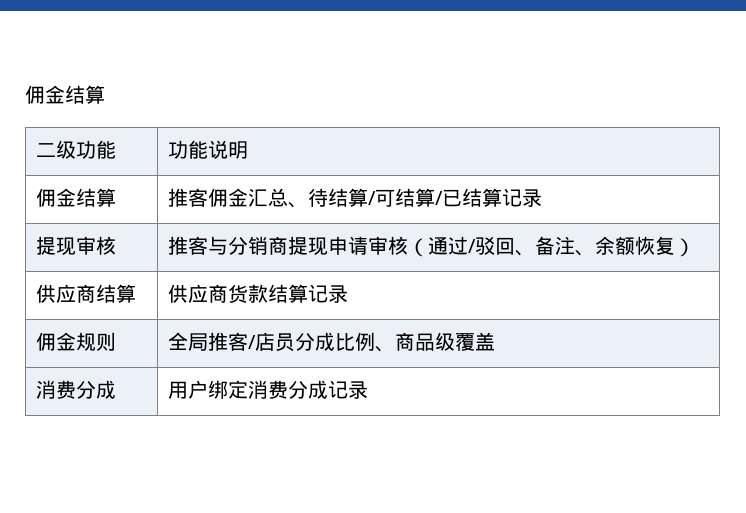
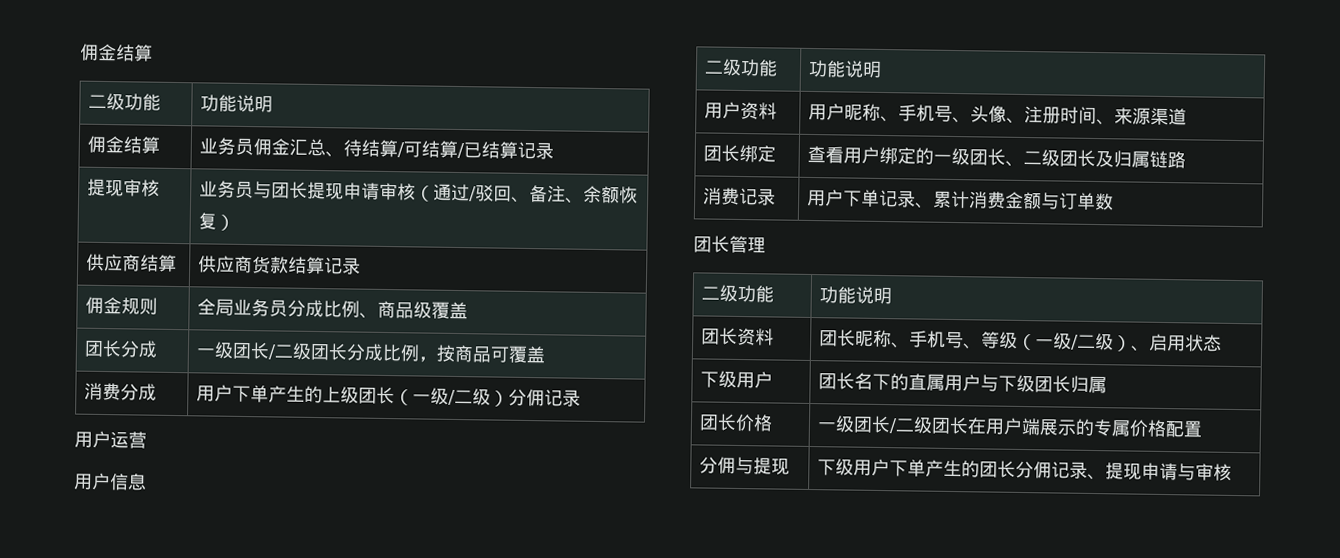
- 佣金结算 | 推客佣金汇总、待结算/可结算/已结算记录
+ 佣金结算 | 业务员佣金汇总、待结算/可结算/已结算记录
- 提现审核 | 推客与分销商提现申请审核（通过/驳回、备注、余额恢复）
+ 提现审核 | 业务员与团长提现申请审核（通过/驳回、备注、余额恢复）
- 佣金规则 | 全局推客/店员分成比例、商品级覆盖
+ 佣金规则 | 全局业务员分成比例、商品级覆盖
- 消费分成 | 用户绑定消费分成记录
+ 团长分成 | 一级团长/二级团长分成比例，按商品可覆盖
+ 消费分成 | 用户下单产生的上级团长（一级/二级）分佣记录
+ 用户运营
+ 用户信息
+ 二级功能 | 功能说明
+ 用户资料 | 用户昵称、手机号、头像、注册时间、来源渠道
+ 团长绑定 | 查看用户绑定的一级团长、二级团长及归属链路
+ 消费记录 | 用户下单记录、累计消费金额与订单数
+ 团长管理
+ 二级功能 | 功能说明
+ 团长资料 | 团长昵称、手机号、等级（一级/二级）、启用状态
+ 下级用户 | 团长名下的直属用户与下级团长归属
+ 团长价格 | 一级团长/二级团长在用户端展示的专属价格配置
+ 分佣与提现 | 下级用户下单产生的团长分佣记录、提现申请与审核

